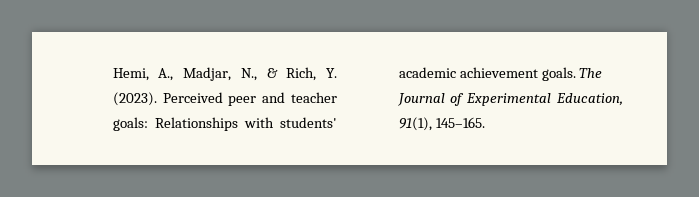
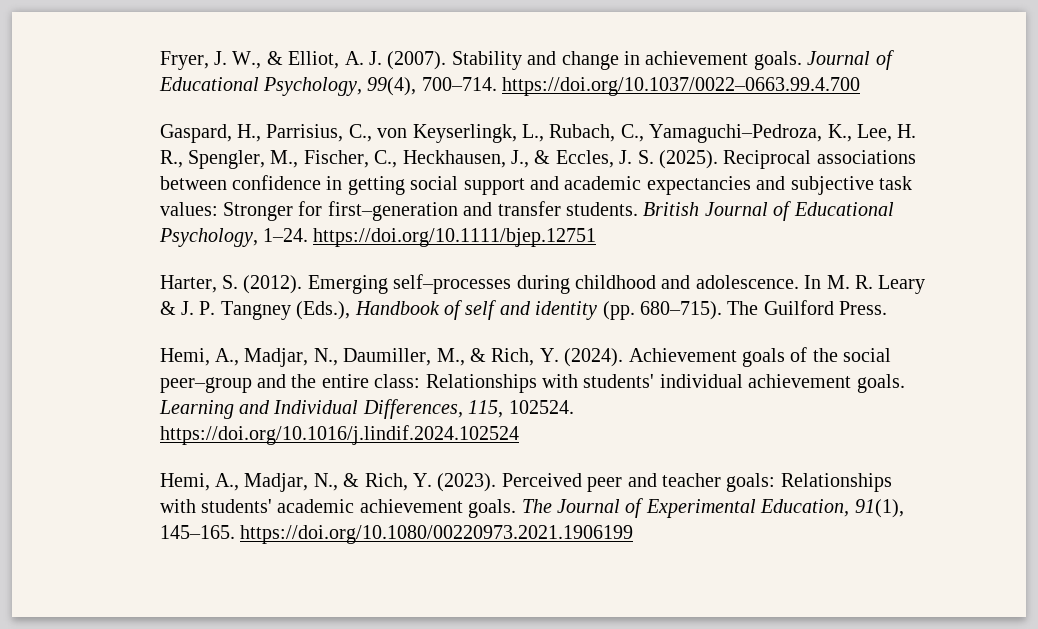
+ Fryer, J. W., & Elliot, A. J. (2007). Stability and change in achievement goals. Journal of Educational Psychology, 99(4), 700–714. https://doi.org/10.1037/0022–0663.99.4.700
+ Gaspard, H., Parrisius, C., von Keyserlingk, L., Rubach, C., Yamaguchi–Pedroza, K., Lee, H. R., Spengler, M., Fischer, C., Heckhausen, J., & Eccles, J. S. (2025). Reciprocal associations between confidence in getting social support and academic expectancies and subjective task values: Stronger for first–generation and transfer students. British Journal of Educational Psychology, 1–24. https://doi.org/10.1111/bjep.12751
+ Harter, S. (2012). Emerging self–processes during childhood and adolescence. In M. R. Leary & J. P. Tangney (Eds.), Handbook of self and identity (pp. 680–715). The Guilford Press.
+ Hemi, A., Madjar, N., Daumiller, M., & Rich, Y. (2024). Achievement goals of the social peer–group and the entire class: Relationships with students' individual achievement goals. Learning and Individual Differences, 115, 102524. https://doi.org/10.1016/j.lindif.2024.102524
- The Journal of Experimental Education, 91(1), 145–165.
+ The Journal of Experimental Education, 91(1), 145–165. https://doi.org/10.1080/00220973.2021.1906199

